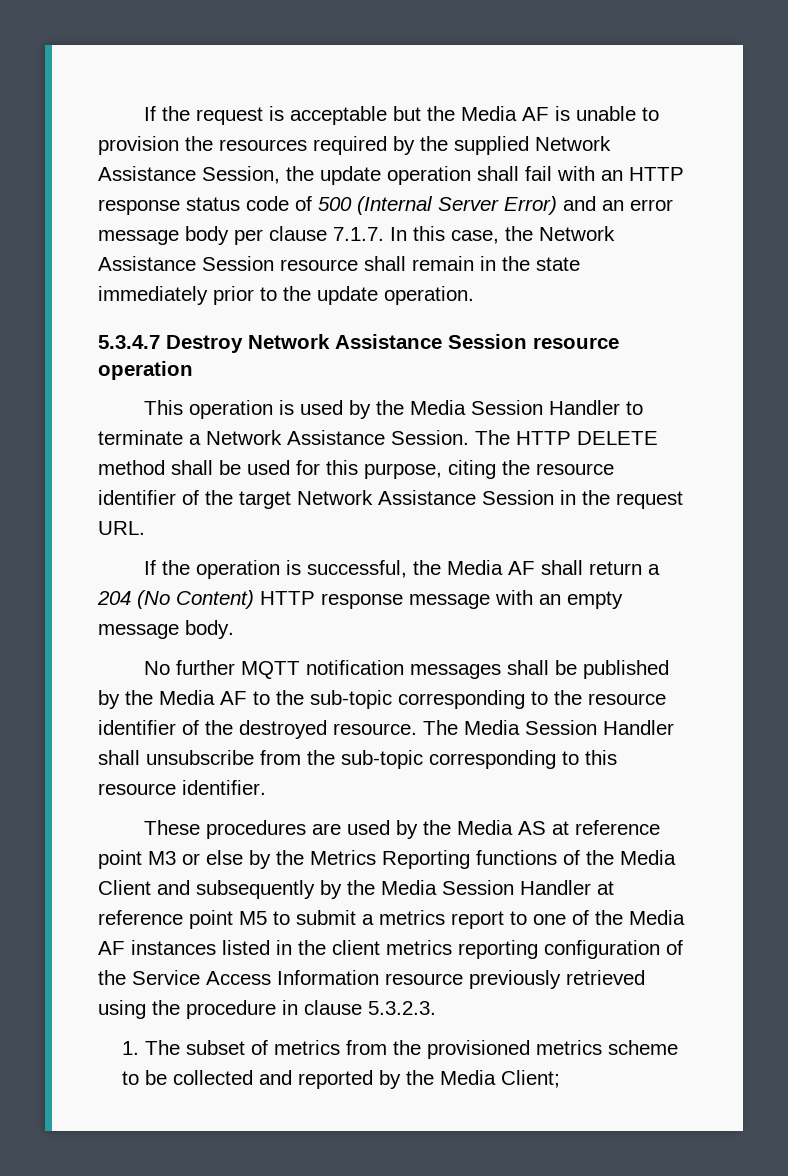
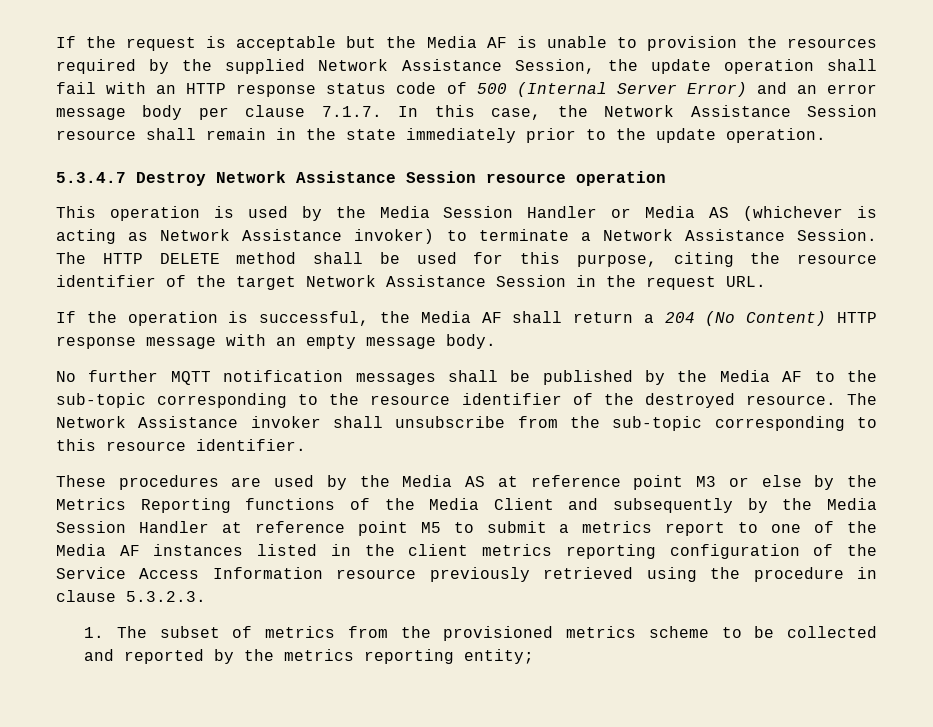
- This operation is used by the Media Session Handler to terminate a Network Assistance Session.
+ This operation is used by the Media Session Handler or Media AS (whichever is acting as Network Assistance invoker) to terminate a Network Assistance Session.
- The Media Session Handler shall unsubscribe from the sub-topic corresponding to this resource identifier.
+ The Network Assistance invoker shall unsubscribe from the sub-topic corresponding to this resource identifier.
- 1. The subset of metrics from the provisioned metrics scheme to be collected and reported by the Media Client;
+ 1. The subset of metrics from the provisioned metrics scheme to be collected and reported by the metrics reporting entity;

